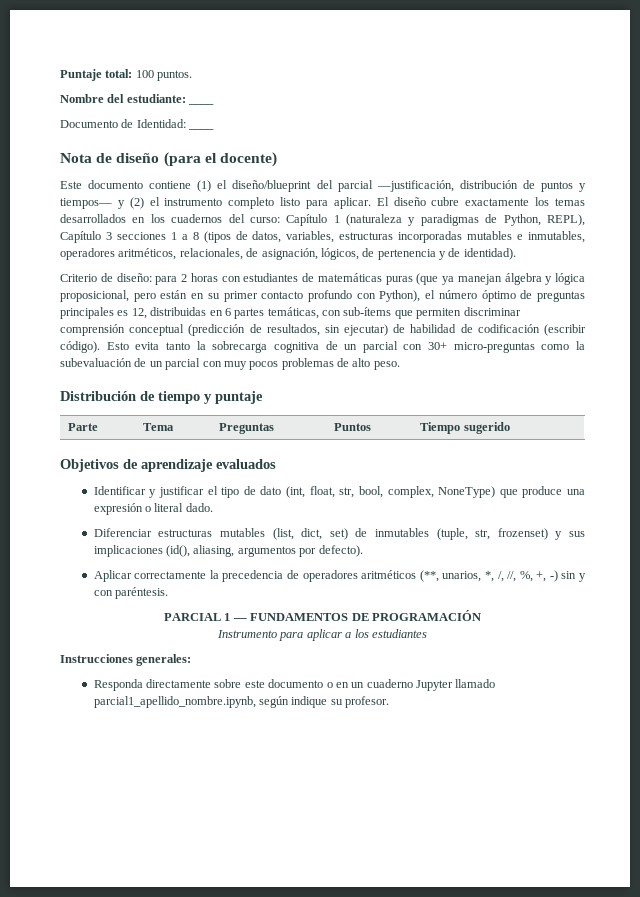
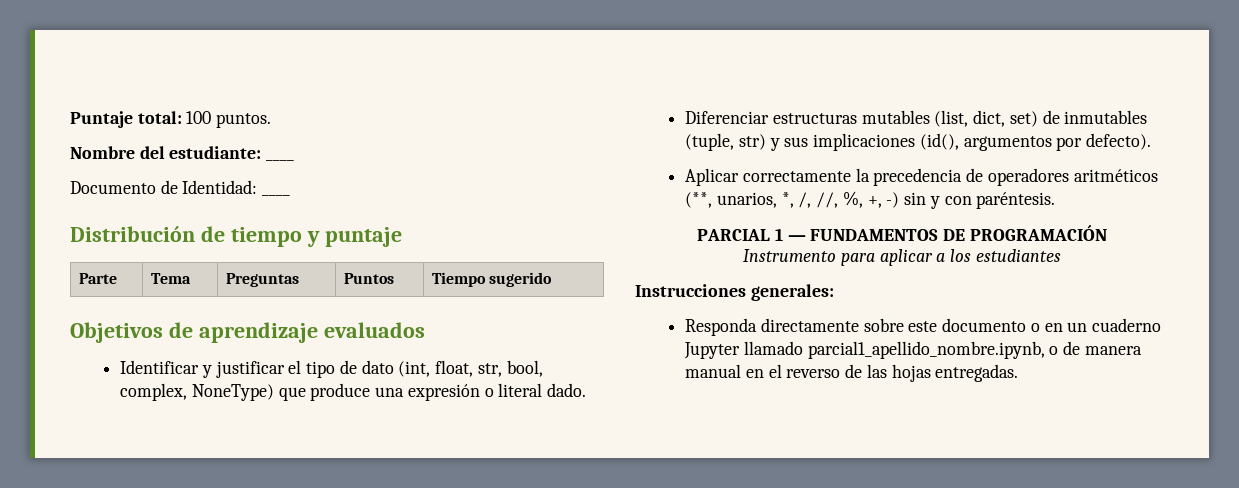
- Nota de diseño (para el docente)
- Este documento contiene (1) el diseño/blueprint del parcial —justificación, distribución de puntos y tiempos— y (2) el instrumento completo listo para aplicar. El diseño cubre exactamente los temas desarrollados en los cuadernos del curso: Capítulo 1 (naturaleza y paradigmas de Python, REPL), Capítulo 3 secciones 1 a 8 (tipos de datos, variables, estructuras incorporadas mutables e inmutables, operadores aritméticos, relacionales, de asignación, lógicos, de pertenencia y de identidad).
- Criterio de diseño: para 2 horas con estudiantes de matemáticas puras (que ya manejan álgebra y lógica proposicional, pero están en su primer contacto profundo con Python), el número óptimo de preguntas principales es 12, distribuidas en 6 partes temáticas, con sub-ítems que permiten discriminar comprensión conceptual (predicción de resultados, sin ejecutar) de habilidad de codificación (escribir código). Esto evita tanto la sobrecarga cognitiva de un parcial con 30+ micro-preguntas como la subevaluación de un parcial con muy pocos problemas de alto peso.
- Diferenciar estructuras mutables (list, dict, set) de inmutables (tuple, str, frozenset) y sus implicaciones (id(), aliasing, argumentos por defecto).
+ Diferenciar estructuras mutables (list, dict, set) de inmutables (tuple, str) y sus implicaciones (id(), argumentos por defecto).
- Responda directamente sobre este documento o en un cuaderno Jupyter llamado parcial1_apellido_nombre.ipynb, según indique su profesor.
+ Responda directamente sobre este documento o en un cuaderno Jupyter llamado parcial1_apellido_nombre.ipynb, o de manera manual en el reverso de las hojas entregadas.

